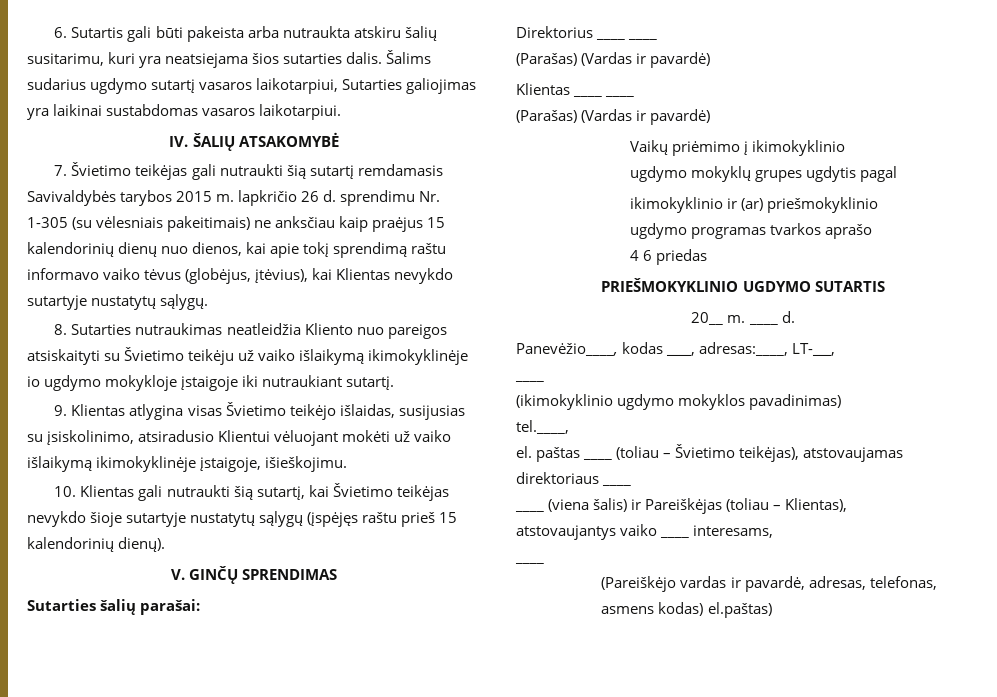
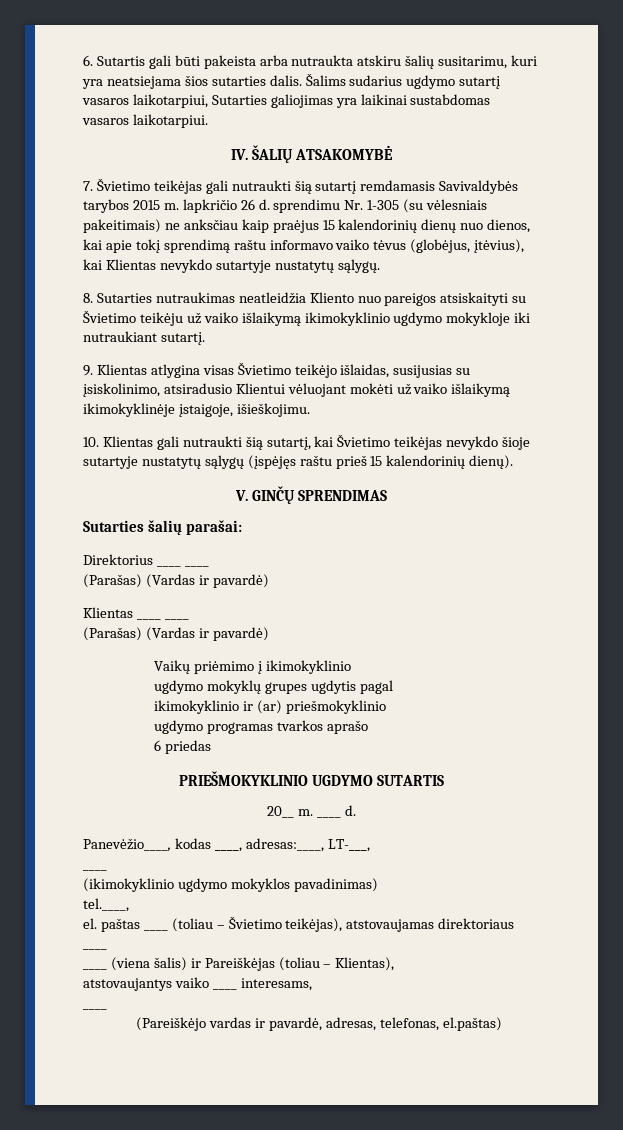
- 8. Sutarties nutraukimas neatleidžia Kliento nuo pareigos atsiskaityti su Švietimo teikėju už vaiko išlaikymą ikimokyklinėje io ugdymo mokykloje įstaigoje iki nutraukiant sutartį.
+ 8. Sutarties nutraukimas neatleidžia Kliento nuo pareigos atsiskaityti su Švietimo teikėju už vaiko išlaikymą ikimokyklinio ugdymo mokykloje iki nutraukiant sutartį.
- 4 6 priedas
+ 6 priedas
- (Pareiškėjo vardas ir pavardė, adresas, telefonas, asmens kodas) el.paštas)
+ (Pareiškėjo vardas ir pavardė, adresas, telefonas, el.paštas)

